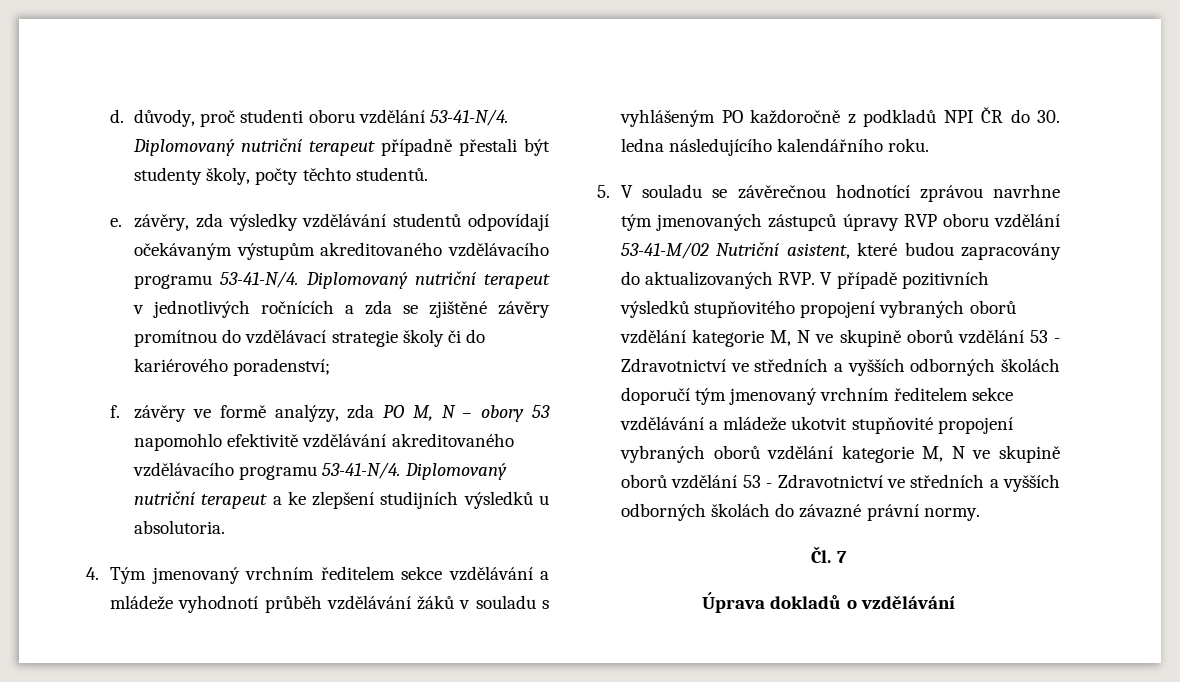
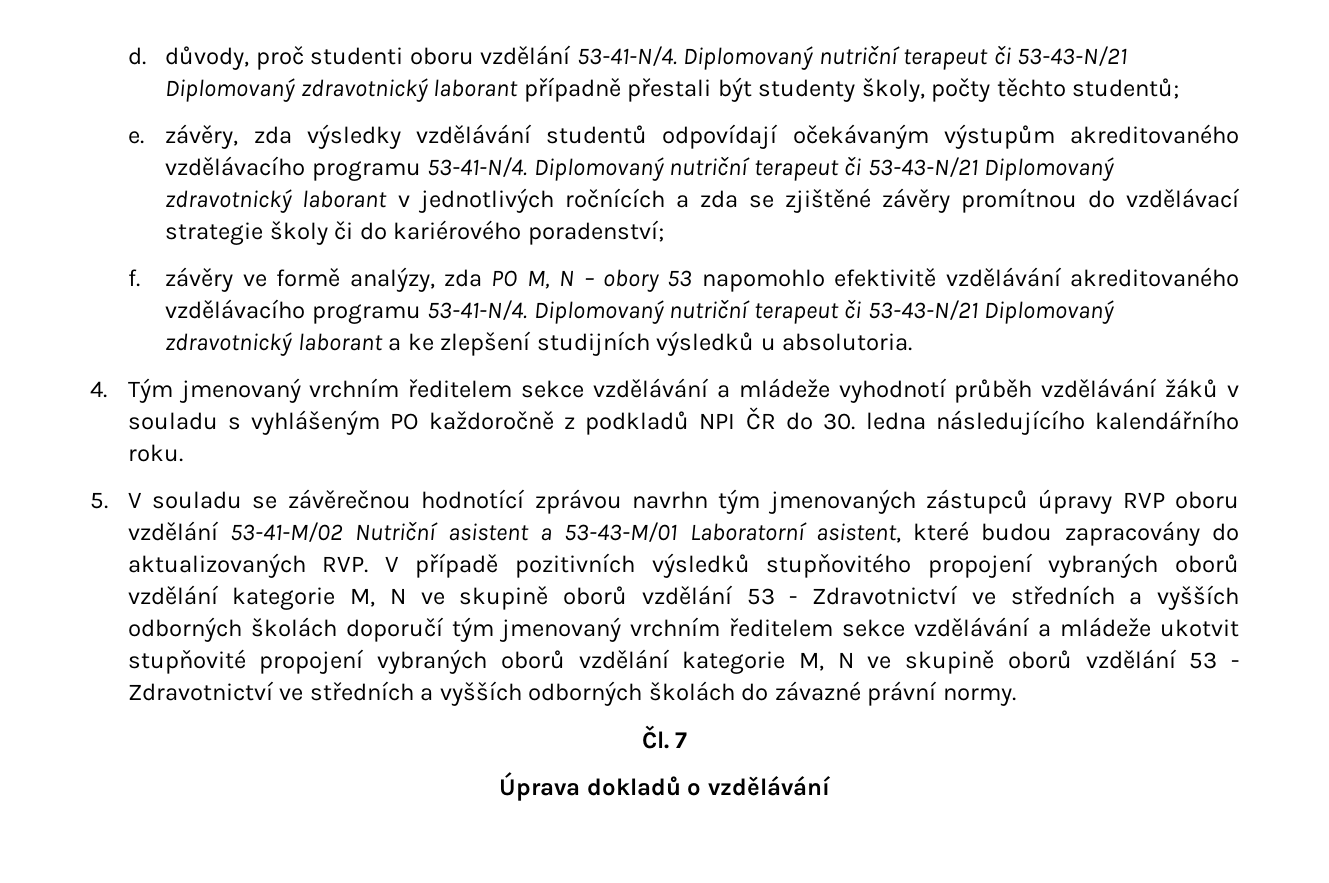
- Diplomovaný nutriční terapeut případně přestali být studenty školy, počty těchto studentů.
+ Diplomovaný nutriční terapeut či 53-43-N/21 Diplomovaný zdravotnický laborant případně přestali být studenty školy, počty těchto studentů;
- Diplomovaný nutriční terapeut v jednotlivých ročnících a zda se zjištěné závěry promítnou do vzdělávací strategie školy či do kariérového poradenství;
+ Diplomovaný nutriční terapeut či 53-43-N/21 Diplomovaný zdravotnický laborant v jednotlivých ročnících a zda se zjištěné závěry promítnou do vzdělávací strategie školy či do kariérového poradenství;
- Diplomovaný nutriční terapeut a ke zlepšení studijních výsledků u absolutoria.
+ Diplomovaný nutriční terapeut či 53-43-N/21 Diplomovaný zdravotnický laborant a ke zlepšení studijních výsledků u absolutoria.
- 5. V souladu se závěrečnou hodnotící zprávou navrhne tým jmenovaných zástupců úpravy RVP oboru vzdělání 53-41-M/02 Nutriční asistent, které budou zapracovány do aktualizovaných RVP. V případě pozitivních výsledků stupňovitého propojení vybraných oborů vzdělání kategorie M, N ve skupině oborů vzdělání 53 - Zdravotnictví ve středních a vyšších odborných školách doporučí tým jmenovaný vrchním ředitelem sekce vzdělávání a mládeže ukotvit stupňovité propojení vybraných oborů vzdělání kategorie M, N ve skupině oborů vzdělání 53 - Zdravotnictví ve středních a vyšších odborných školách do závazné právní normy.
+ 5. V souladu se závěrečnou hodnotící zprávou navrhn tým jmenovaných zástupců úpravy RVP oboru vzdělání 53-41-M/02 Nutriční asistent a 53-43-M/01 Laboratorní asistent, které budou zapracovány do aktualizovaných RVP. V případě pozitivních výsledků stupňovitého propojení vybraných oborů vzdělání kategorie M, N ve skupině oborů vzdělání 53 - Zdravotnictví ve středních a vyšších odborných školách doporučí tým jmenovaný vrchním ředitelem sekce vzdělávání a mládeže ukotvit stupňovité propojení vybraných oborů vzdělání kategorie M, N ve skupině oborů vzdělání 53 - Zdravotnictví ve středních a vyšších odborných školách do závazné právní normy.

